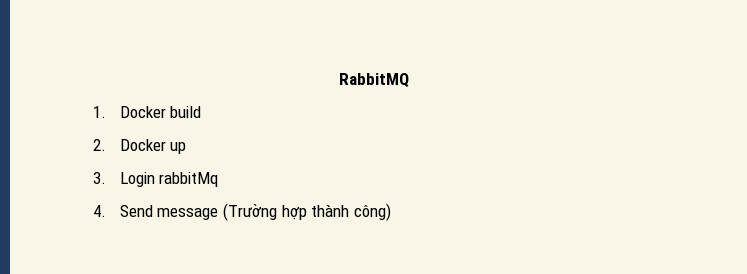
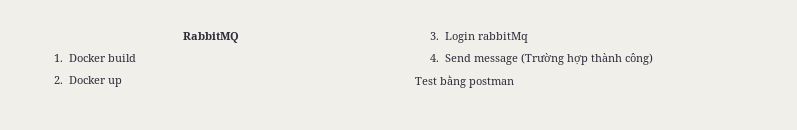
+ Test bằng postman

